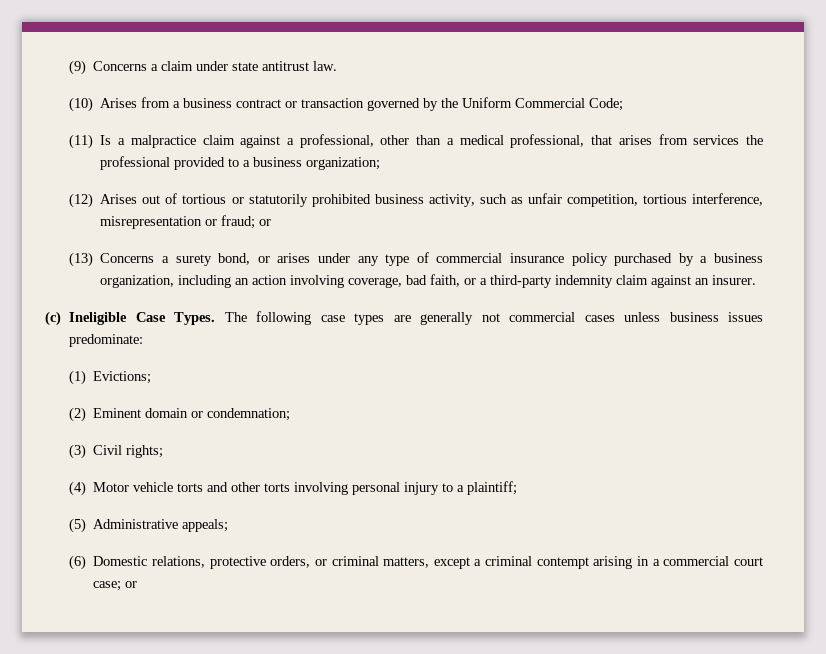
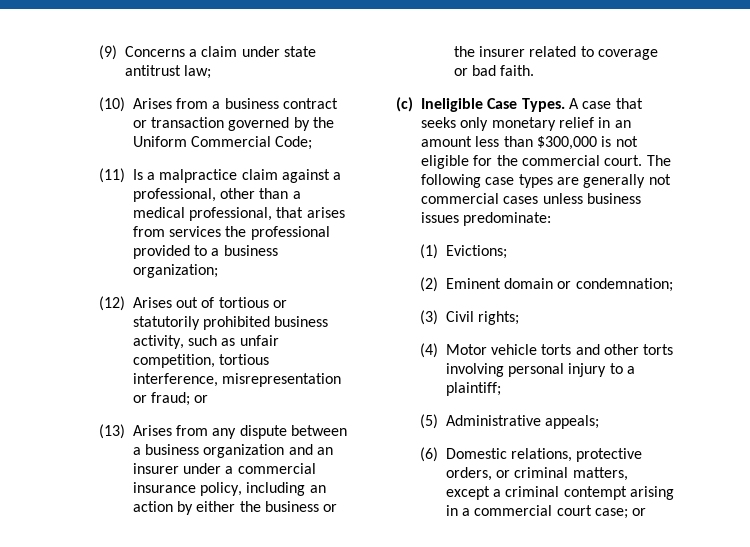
- (9) Concerns a claim under state antitrust law.
+ (9) Concerns a claim under state antitrust law;
- (13) Concerns a surety bond, or arises under any type of commercial insurance policy purchased by a business organization, including an action involving coverage, bad faith, or a third-party indemnity claim against an insurer.
- (c) Ineligible Case Types.
+ (13) Arises from any dispute between a business organization and an insurer under a commercial insurance policy, including an action by either the business or the insurer related to coverage or bad faith.
+ (c) Ineligible Case Types. A case that seeks only monetary relief in an amount less than $300,000 is not eligible for the commercial court.

